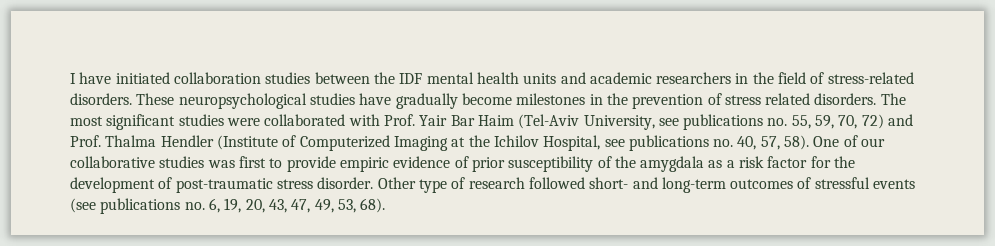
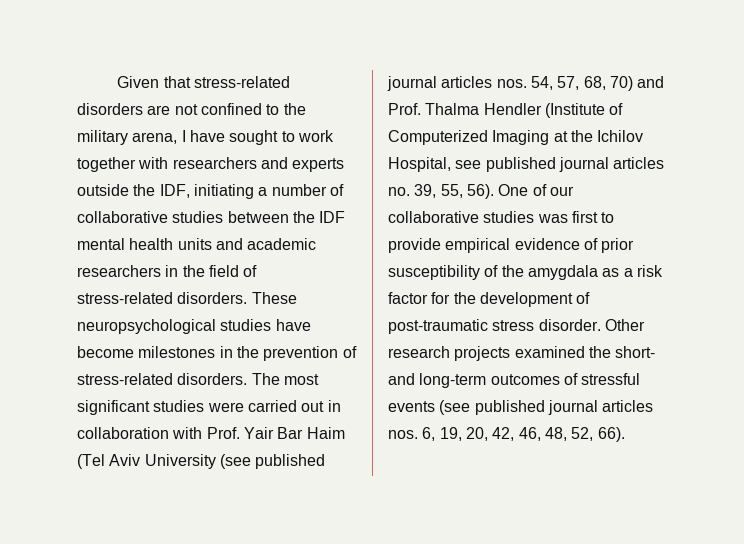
- I have initiated collaboration studies between the IDF mental health units and academic researchers in the field of stress-related disorders.
+ Given that stress-related disorders are not confined to the military arena, I have sought to work together with researchers and experts outside the IDF, initiating a number of collaborative studies between the IDF mental health units and academic researchers in the field of stress-related disorders.
- These neuropsychological studies have gradually become milestones in the prevention of stress related disorders.
+ These neuropsychological studies have become milestones in the prevention of stress-related disorders.
- The most significant studies were collaborated with Prof. Yair Bar Haim (Tel-Aviv University, see publications no. 55, 59, 70, 72) and Prof. Thalma Hendler (Institute of Computerized Imaging at the Ichilov Hospital, see publications no. 40, 57, 58).
+ The most significant studies were carried out in collaboration with Prof. Yair Bar Haim (Tel Aviv University (see published journal articles nos. 54, 57, 68, 70) and Prof. Thalma Hendler (Institute of Computerized Imaging at the Ichilov Hospital, see published journal articles no. 39, 55, 56).
- One of our collaborative studies was first to provide empiric evidence of prior susceptibility of the amygdala as a risk factor for the development of post-traumatic stress disorder.
+ One of our collaborative studies was first to provide empirical evidence of prior susceptibility of the amygdala as a risk factor for the development of post-traumatic stress disorder.
- Other type of research followed short- and long-term outcomes of stressful events (see publications no. 6, 19, 20, 43, 47, 49, 53, 68).
+ Other research projects examined the short- and long-term outcomes of stressful events (see published journal articles nos. 6, 19, 20, 42, 46, 48, 52, 66).

